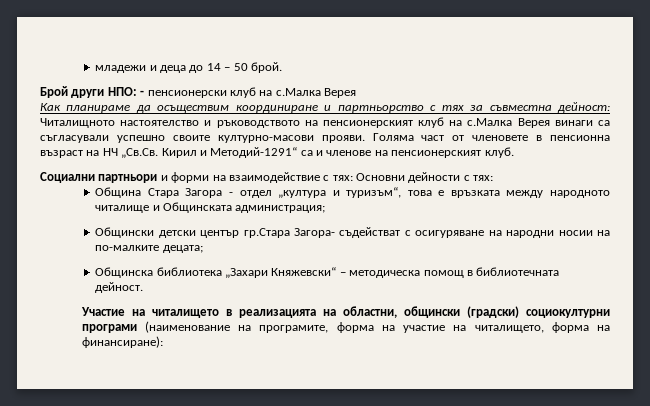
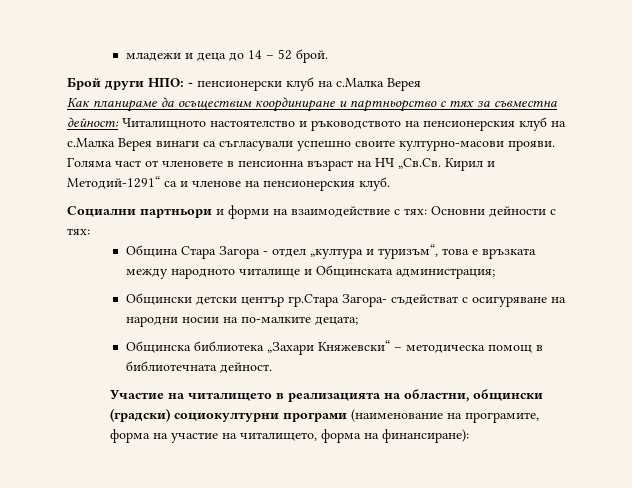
- младежи и деца до 14 – 50 брой.
+ младежи и деца до 14 – 52 брой.
- Как планираме да осъществим координиране и партньорство с тях за съвместна дейност: Читалищното настоятелство и ръководството на пенсионерският клуб на с.Малка Верея винаги са съгласували успешно своите културно-масови прояви.
+ Как планираме да осъществим координиране и партньорство с тях за съвместна дейност: Читалищното настоятелство и ръководството на пенсионерския клуб на с.Малка Верея винаги са съгласували успешно своите културно-масови прояви.
- Голяма част от членовете в пенсионна възраст на НЧ „Св.Св. Кирил и Методий-1291“ са и членове на пенсионерският клуб.
+ Голяма част от членовете в пенсионна възраст на НЧ „Св.Св. Кирил и Методий-1291“ са и членове на пенсионерския клуб.

